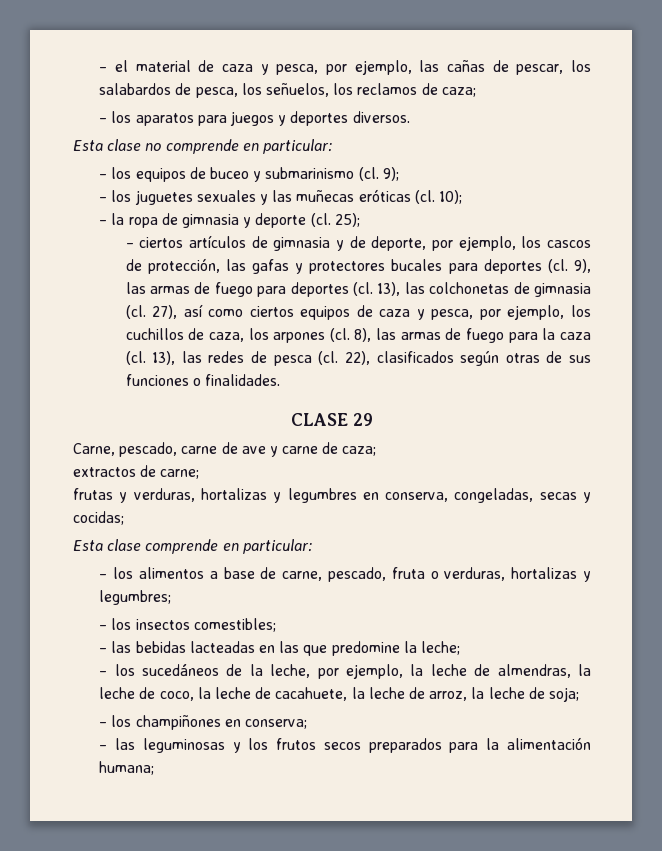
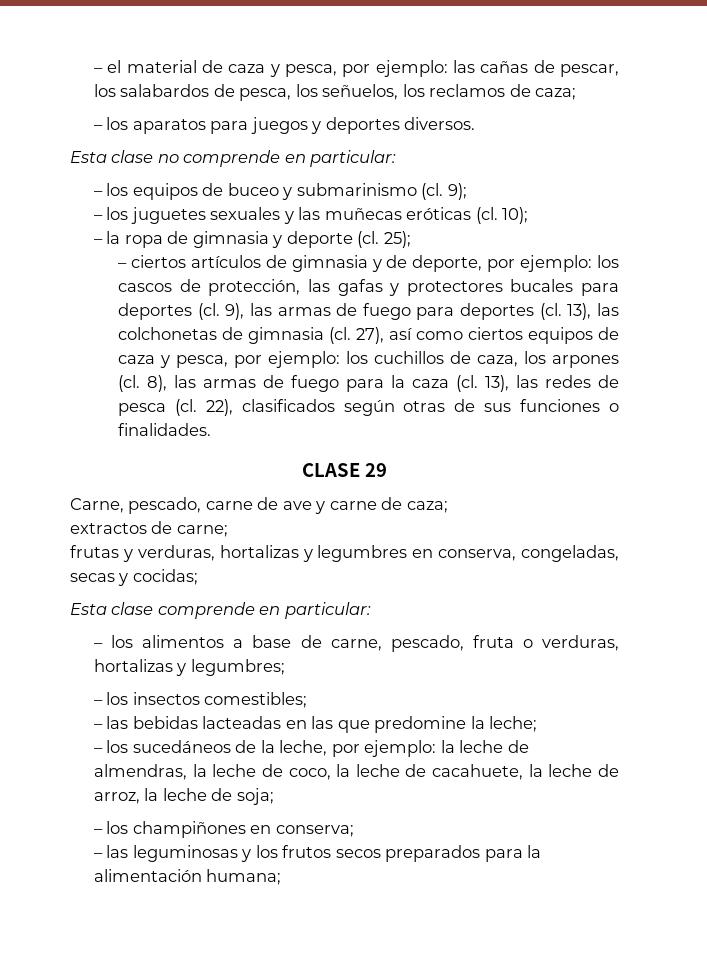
- – el material de caza y pesca, por ejemplo, las cañas de pescar, los salabardos de pesca, los señuelos, los reclamos de caza;
+ – el material de caza y pesca, por ejemplo: las cañas de pescar, los salabardos de pesca, los señuelos, los reclamos de caza;
- – ciertos artículos de gimnasia y de deporte, por ejemplo, los cascos de protección, las gafas y protectores bucales para deportes (cl.
+ – ciertos artículos de gimnasia y de deporte, por ejemplo: los cascos de protección, las gafas y protectores bucales para deportes (cl.
- 27), así como ciertos equipos de caza y pesca, por ejemplo, los cuchillos de caza, los arpones (cl.
+ 27), así como ciertos equipos de caza y pesca, por ejemplo: los cuchillos de caza, los arpones (cl.
- – los sucedáneos de la leche, por ejemplo, la leche de almendras, la leche de coco, la leche de cacahuete, la leche de arroz, la leche de soja;
+ – los sucedáneos de la leche, por ejemplo: la leche de almendras, la leche de coco, la leche de cacahuete, la leche de arroz, la leche de soja;

